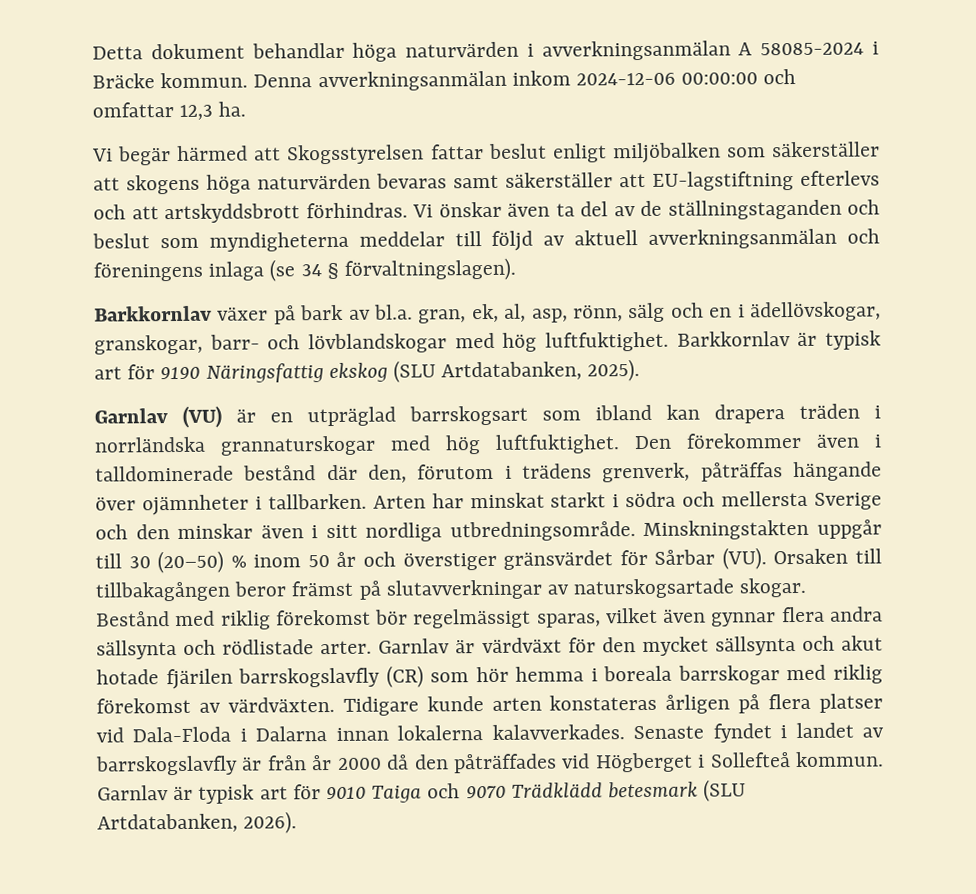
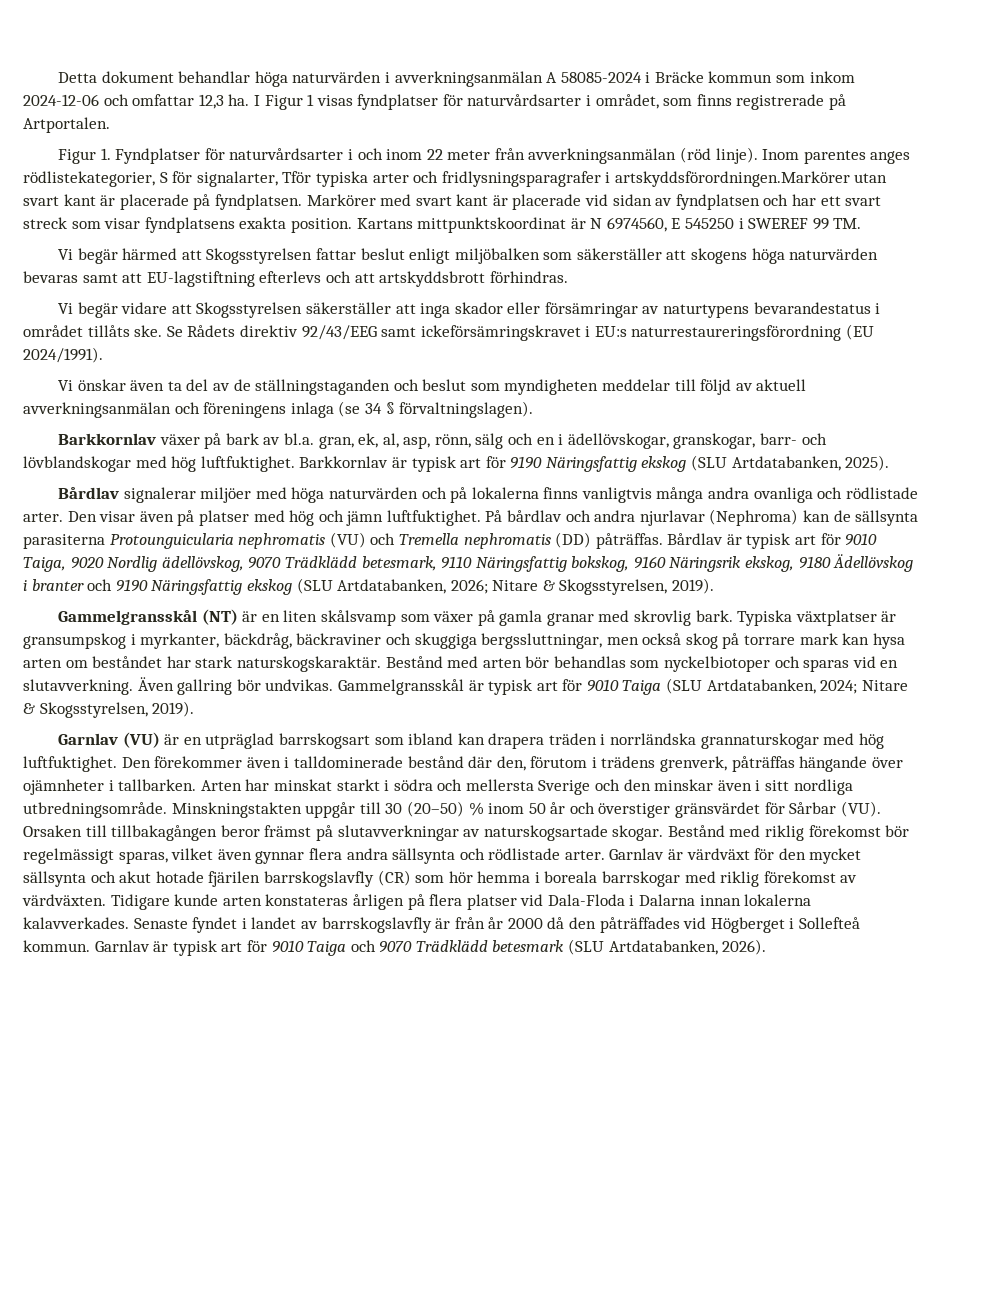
- Detta dokument behandlar höga naturvärden i avverkningsanmälan A 58085-2024 i Bräcke kommun. Denna avverkningsanmälan inkom 2024-12-06 00:00:00 och omfattar 12,3 ha.
+ Detta dokument behandlar höga naturvärden i avverkningsanmälan A 58085-2024 i Bräcke kommun som inkom 2024-12-06 och omfattar 12,3 ha. I Figur 1 visas fyndplatser för naturvårdsarter i området, som finns registrerade på Artportalen.
+ Figur 1. Fyndplatser för naturvårdsarter i och inom 22 meter från avverkningsanmälan (röd linje). Inom parentes anges rödlistekategorier, S för signalarter, Tför typiska arter och fridlysningsparagrafer i artskyddsförordningen.Markörer utan svart kant är placerade på fyndplatsen. Markörer med svart kant är placerade vid sidan av fyndplatsen och har ett svart streck som visar fyndplatsens exakta position. Kartans mittpunktskoordinat är N 6974560, E 545250 i SWEREF 99 TM.
- Vi begär härmed att Skogsstyrelsen fattar beslut enligt miljöbalken som säkerställer att skogens höga naturvärden bevaras samt säkerställer att EU-lagstiftning efterlevs och att artskyddsbrott förhindras. Vi önskar även ta del av de ställningstaganden och beslut som myndigheterna meddelar till följd av aktuell avverkningsanmälan och föreningens inlaga (se 34 § förvaltningslagen).
+ Vi begär härmed att Skogsstyrelsen fattar beslut enligt miljöbalken som säkerställer att skogens höga naturvärden bevaras samt att EU-lagstiftning efterlevs och att artskyddsbrott förhindras.
+ Vi begär vidare att Skogsstyrelsen säkerställer att inga skador eller försämringar av naturtypens bevarandestatus i området tillåts ske. Se Rådets direktiv 92/43/EEG samt ickeförsämringskravet i EU:s naturrestaureringsförordning (EU 2024/1991).
+ Vi önskar även ta del av de ställningstaganden och beslut som myndigheten meddelar till följd av aktuell avverkningsanmälan och föreningens inlaga (se 34 § förvaltningslagen).
+ Bårdlav signalerar miljöer med höga naturvärden och på lokalerna finns vanligtvis många andra ovanliga och rödlistade arter. Den visar även på platser med hög och jämn luftfuktighet. På bårdlav och andra njurlavar (Nephroma) kan de sällsynta parasiterna Protounguicularia nephromatis (VU) och Tremella nephromatis (DD) påträffas. Bårdlav är typisk art för 9010 Taiga, 9020 Nordlig ädellövskog, 9070 Trädklädd betesmark, 9110 Näringsfattig bokskog, 9160 Näringsrik ekskog, 9180 Ädellövskog i branter och 9190 Näringsfattig ekskog (SLU Artdatabanken, 2026; Nitare & Skogsstyrelsen, 2019).
+ Gammelgransskål (NT) är en liten skålsvamp som växer på gamla granar med skrovlig bark. Typiska växtplatser är gransumpskog i myrkanter, bäckdråg, bäckraviner och skuggiga bergssluttningar, men också skog på torrare mark kan hysa arten om beståndet har stark naturskogskaraktär. Bestånd med arten bör behandlas som nyckelbiotoper och sparas vid en slutavverkning. Även gallring bör undvikas. Gammelgransskål är typisk art för 9010 Taiga (SLU Artdatabanken, 2024; Nitare & Skogsstyrelsen, 2019).

